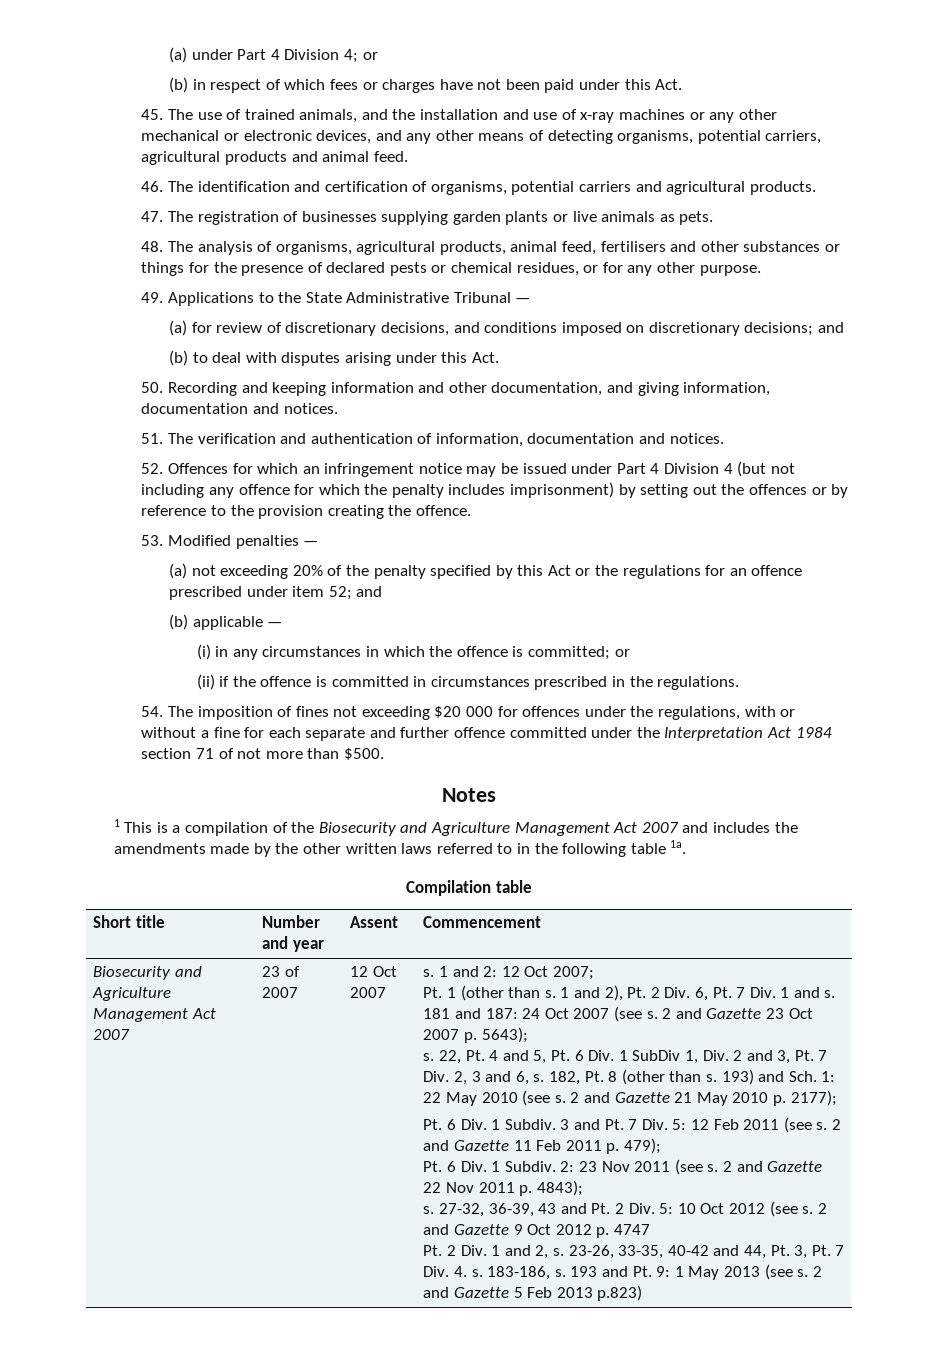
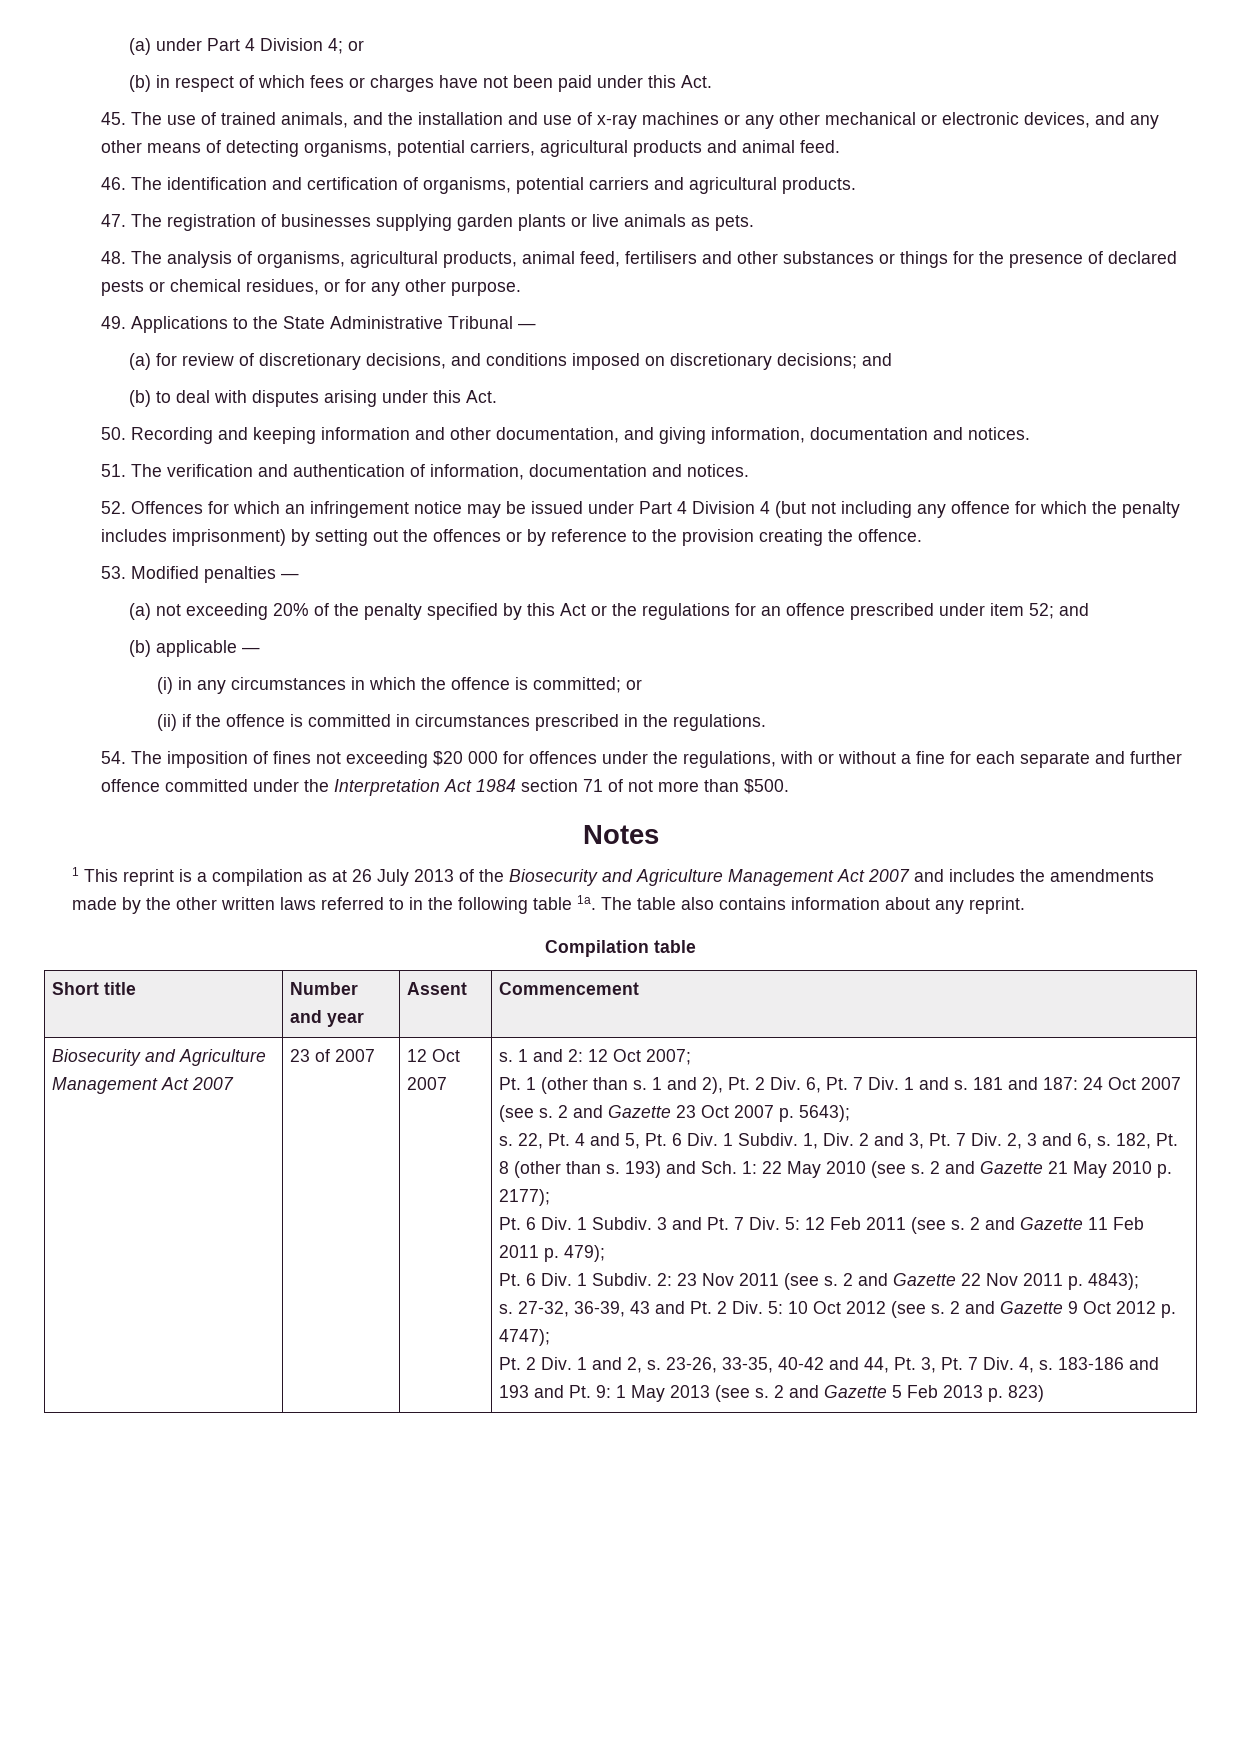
- 1 This is a compilation of the Biosecurity and Agriculture Management Act 2007 and includes the amendments made by the other written laws referred to in the following table 1a.
+ 1 This reprint is a compilation as at 26 July 2013 of the Biosecurity and Agriculture Management Act 2007 and includes the amendments made by the other written laws referred to in the following table 1a. The table also contains information about any reprint.
- 22, Pt. 4 and 5, Pt. 6 Div. 1 SubDiv 1, Div. 2 and 3, Pt. 7 Div. 2, 3 and 6, s.
+ 22, Pt. 4 and 5, Pt. 6 Div. 1 Subdiv. 1, Div. 2 and 3, Pt. 7 Div. 2, 3 and 6, s.
- 2 and Gazette 9 Oct 2012 p. 4747
+ 2 and Gazette 9 Oct 2012 p. 4747);
- 23-26, 33-35, 40-42 and 44, Pt. 3, Pt. 7 Div. 4. s. 183-186, s. 193 and Pt. 9: 1 May 2013 (see s.
+ 23-26, 33-35, 40-42 and 44, Pt. 3, Pt. 7 Div. 4, s. 183-186 and 193 and Pt. 9: 1 May 2013 (see s.
- 2 and Gazette 5 Feb 2013 p.823)
+ 2 and Gazette 5 Feb 2013 p. 823)

